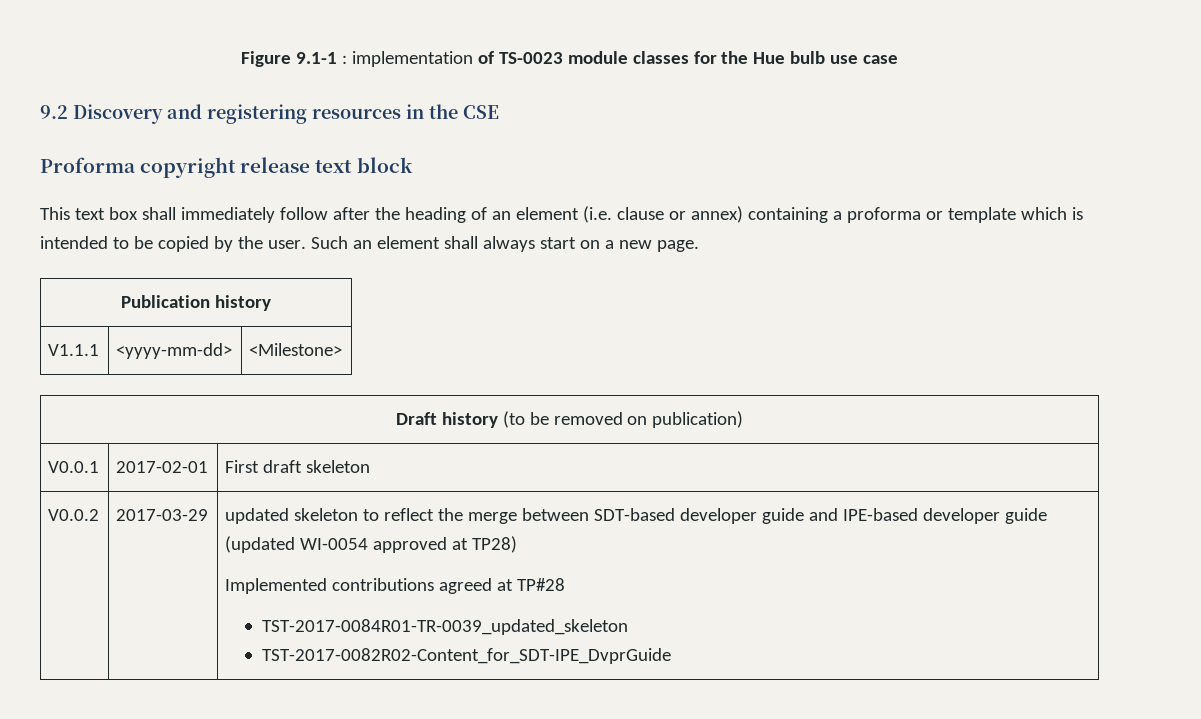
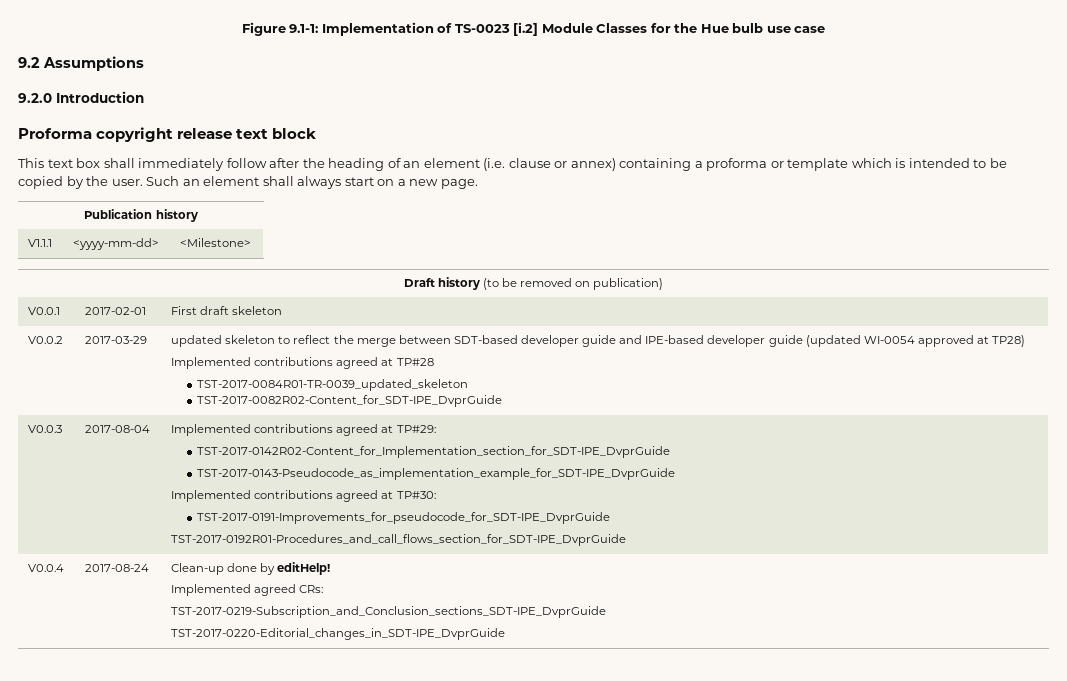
- Figure 9.1-1 : implementation of TS-0023 module classes for the Hue bulb use case
+ Figure 9.1-1: Implementation of TS-0023 [i.2] Module Classes for the Hue bulb use case
- 9.2 Discovery and registering resources in the CSE
+ 9.2 Assumptions
+ 9.2.0 Introduction
+ V0.0.3 | 2017-08-04 | Implemented contributions agreed at TP#29:
+ TST-2017-0142R02-Content_for_Implementation_section_for_SDT-IPE_DvprGuide
+ TST-2017-0143-Pseudocode_as_implementation_example_for_SDT-IPE_DvprGuide
+ Implemented contributions agreed at TP#30:
+ TST-2017-0191-Improvements_for_pseudocode_for_SDT-IPE_DvprGuide
+ TST-2017-0192R01-Procedures_and_call_flows_section_for_SDT-IPE_DvprGuide
+ V0.0.4 | 2017-08-24 | Clean-up done by editHelp!
+ Implemented agreed CRs:
+ TST-2017-0219-Subscription_and_Conclusion_sections_SDT-IPE_DvprGuide
+ TST-2017-0220-Editorial_changes_in_SDT-IPE_DvprGuide

